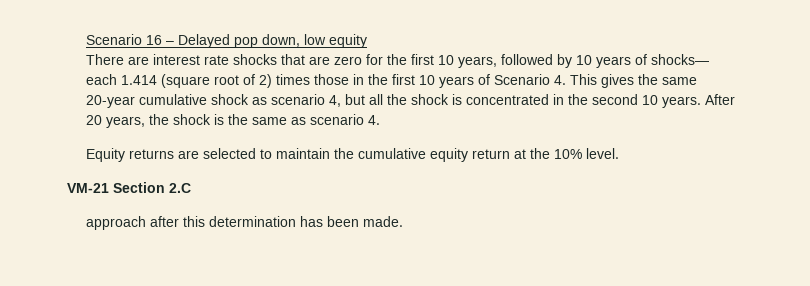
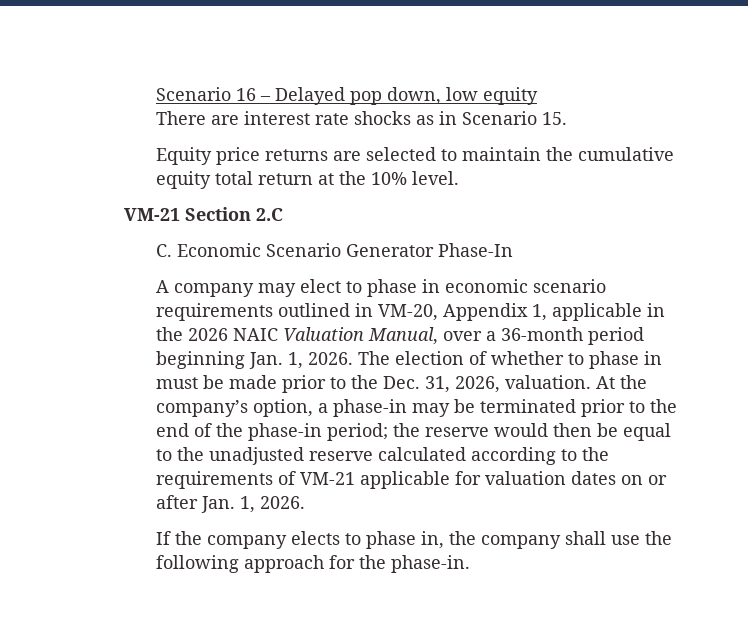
- There are interest rate shocks that are zero for the first 10 years, followed by 10 years of shocks— each 1.414 (square root of 2) times those in the first 10 years of Scenario 4. This gives the same 20-year cumulative shock as scenario 4, but all the shock is concentrated in the second 10 years. After 20 years, the shock is the same as scenario 4.
+ There are interest rate shocks as in Scenario 15.
- Equity returns are selected to maintain the cumulative equity return at the 10% level.
+ Equity price returns are selected to maintain the cumulative equity total return at the 10% level.
- approach after this determination has been made.
+ C. Economic Scenario Generator Phase-In
+ A company may elect to phase in economic scenario requirements outlined in VM-20, Appendix 1, applicable in the 2026 NAIC Valuation Manual, over a 36-month period beginning Jan. 1, 2026. The election of whether to phase in must be made prior to the Dec. 31, 2026, valuation. At the company’s option, a phase-in may be terminated prior to the end of the phase-in period; the reserve would then be equal to the unadjusted reserve calculated according to the requirements of VM-21 applicable for valuation dates on or after Jan. 1, 2026.
+ If the company elects to phase in, the company shall use the following approach for the phase-in.

